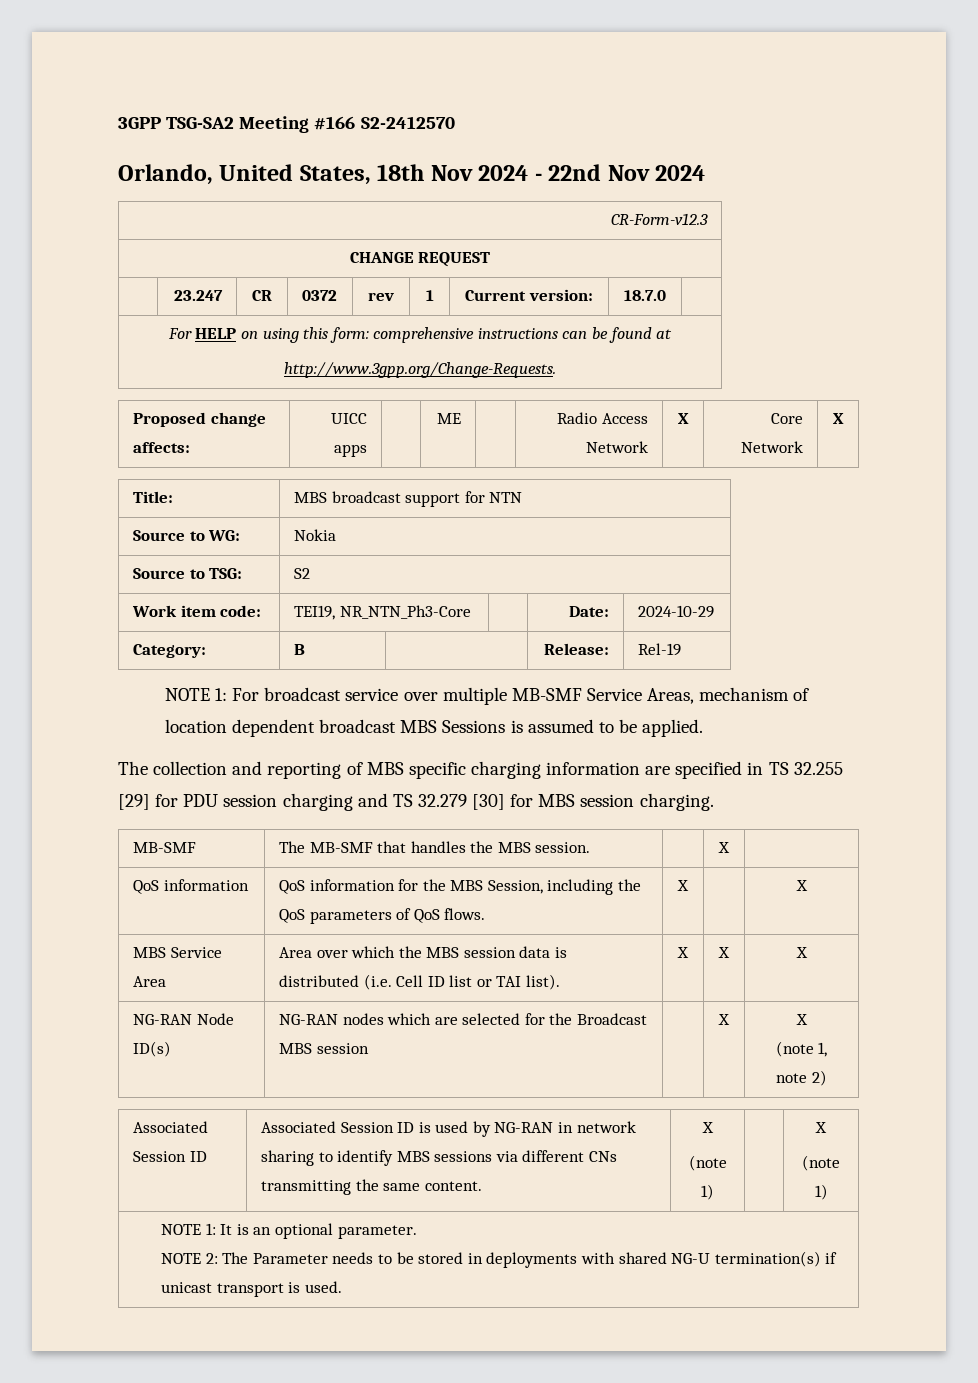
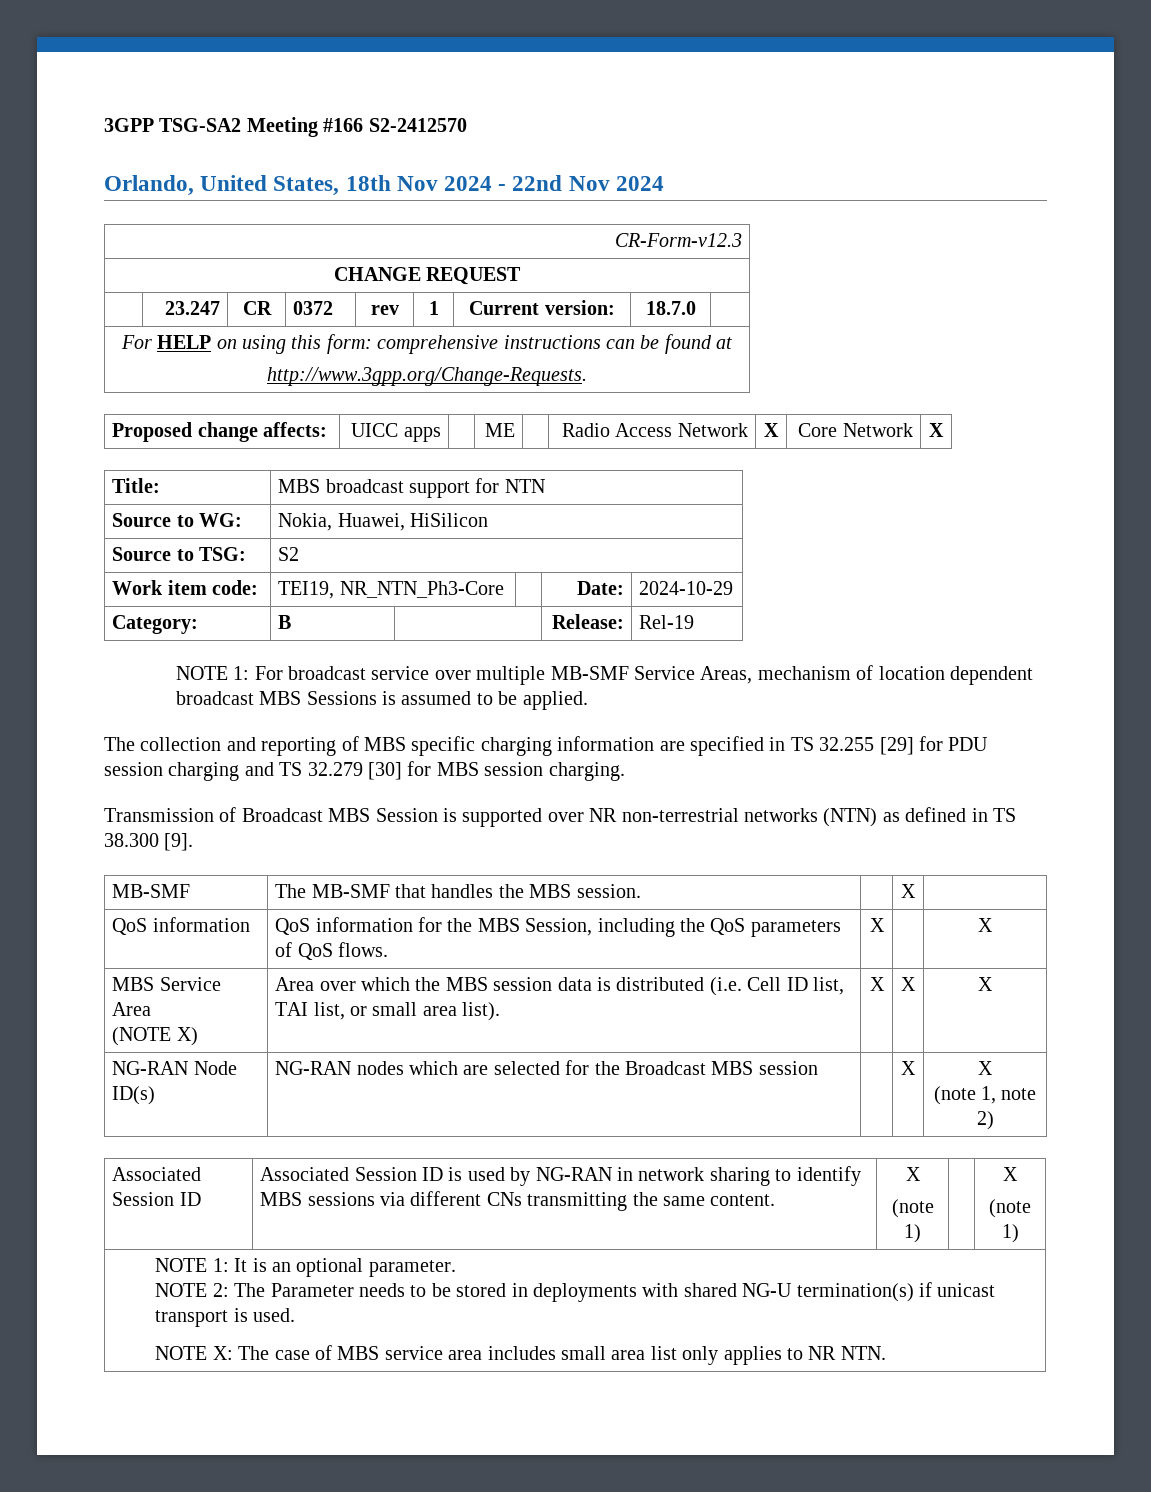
- Source to WG: | Nokia
+ Source to WG: | Nokia, Huawei, HiSilicon
+ Transmission of Broadcast MBS Session is supported over NR non-terrestrial networks (NTN) as defined in TS 38.300 [9].
- MBS Service Area | Area over which the MBS session data is distributed (i.e. Cell ID list or TAI list). | X | X | X
+ MBS Service Area
+ (NOTE X) | Area over which the MBS session data is distributed (i.e. Cell ID list, TAI list, or small area list). | X | X | X
+ NOTE X: The case of MBS service area includes small area list only applies to NR NTN.

